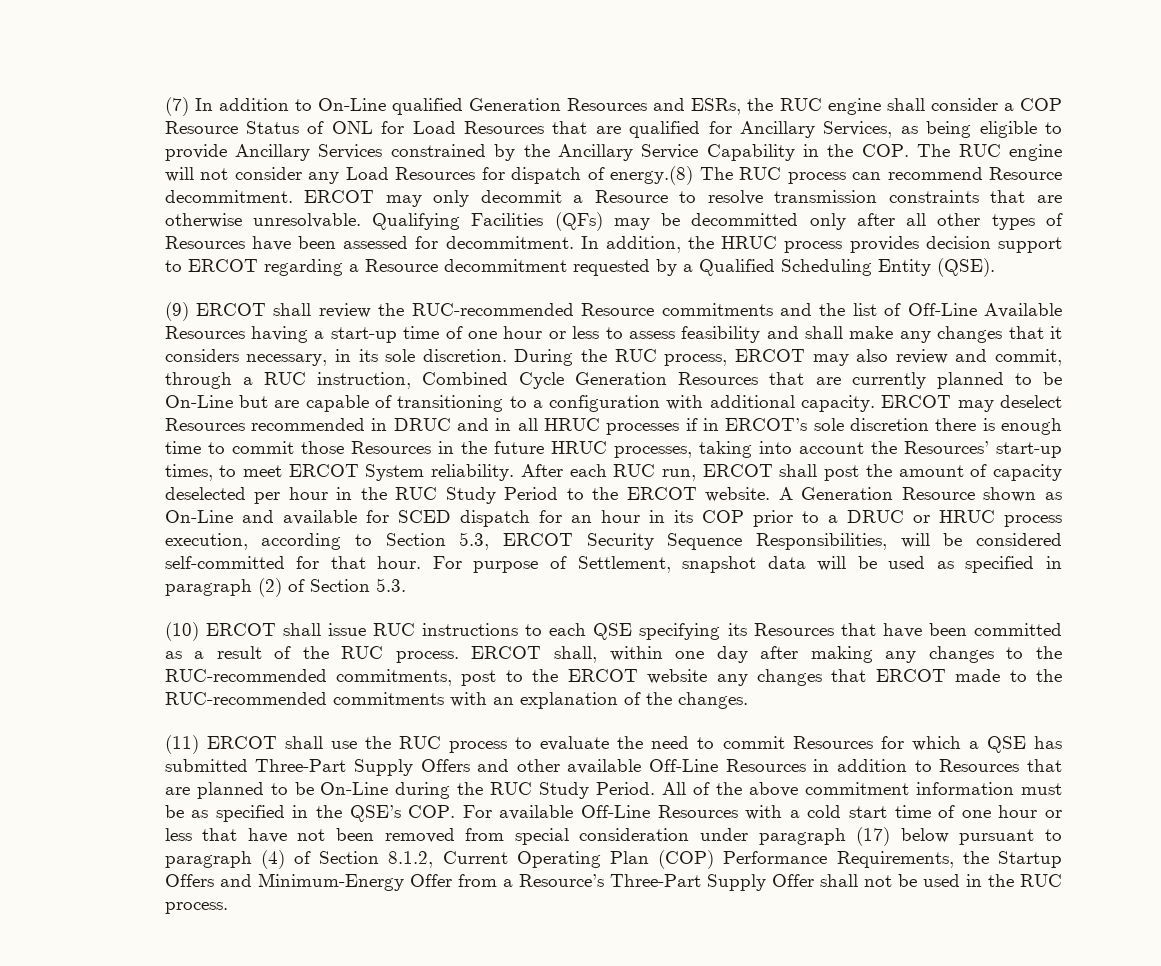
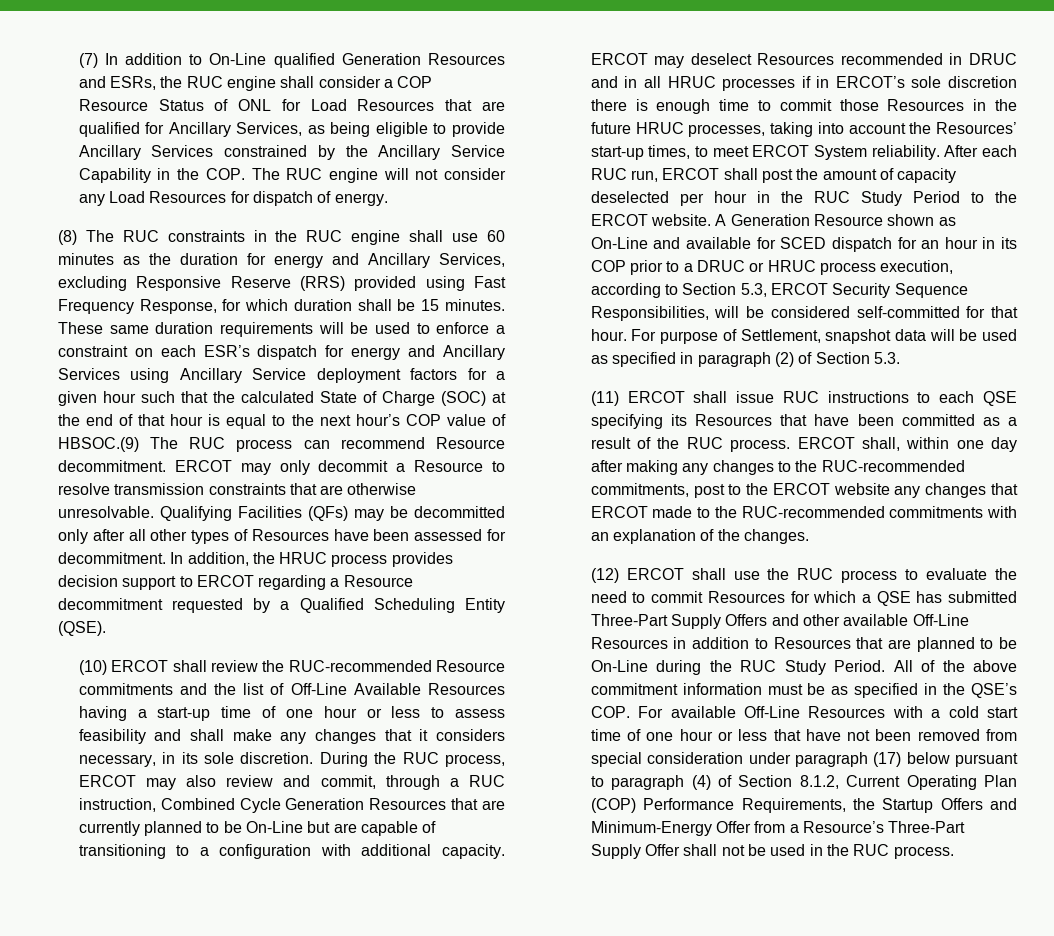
- (7) In addition to On-Line qualified Generation Resources and ESRs, the RUC engine shall consider a COP Resource Status of ONL for Load Resources that are qualified for Ancillary Services, as being eligible to provide Ancillary Services constrained by the Ancillary Service Capability in the COP. The RUC engine will not consider any Load Resources for dispatch of energy.(8) The RUC process can recommend Resource decommitment.
+ (7) In addition to On-Line qualified Generation Resources and ESRs, the RUC engine shall consider a COP Resource Status of ONL for Load Resources that are qualified for Ancillary Services, as being eligible to provide Ancillary Services constrained by the Ancillary Service Capability in the COP. The RUC engine will not consider any Load Resources for dispatch of energy.
+ (8) The RUC constraints in the RUC engine shall use 60 minutes as the duration for energy and Ancillary Services, excluding Responsive Reserve (RRS) provided using Fast Frequency Response, for which duration shall be 15 minutes. These same duration requirements will be used to enforce a constraint on each ESR’s dispatch for energy and Ancillary Services using Ancillary Service deployment factors for a given hour such that the calculated State of Charge (SOC) at the end of that hour is equal to the next hour’s COP value of HBSOC.(9) The RUC process can recommend Resource decommitment.
- (9) ERCOT shall review the RUC-recommended Resource commitments and the list of Off-Line Available Resources having a start-up time of one hour or less to assess feasibility and shall make any changes that it considers necessary, in its sole discretion.
+ (10) ERCOT shall review the RUC-recommended Resource commitments and the list of Off-Line Available Resources having a start-up time of one hour or less to assess feasibility and shall make any changes that it considers necessary, in its sole discretion.
- (10) ERCOT shall issue RUC instructions to each QSE specifying its Resources that have been committed as a result of the RUC process.
+ (11) ERCOT shall issue RUC instructions to each QSE specifying its Resources that have been committed as a result of the RUC process.
- (11) ERCOT shall use the RUC process to evaluate the need to commit Resources for which a QSE has submitted Three-Part Supply Offers and other available Off-Line Resources in addition to Resources that are planned to be On-Line during the RUC Study Period.
+ (12) ERCOT shall use the RUC process to evaluate the need to commit Resources for which a QSE has submitted Three-Part Supply Offers and other available Off-Line Resources in addition to Resources that are planned to be On-Line during the RUC Study Period.

